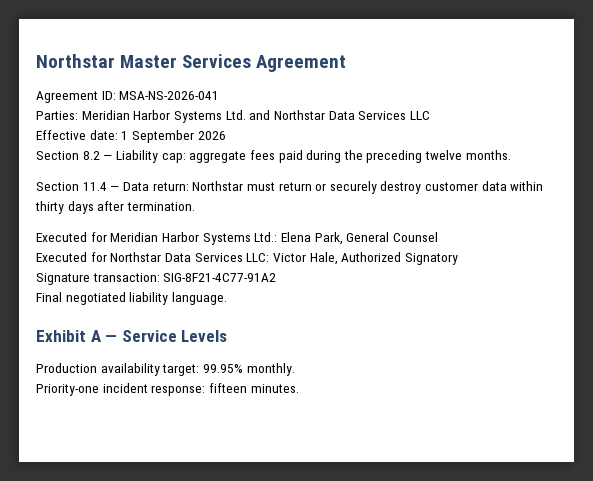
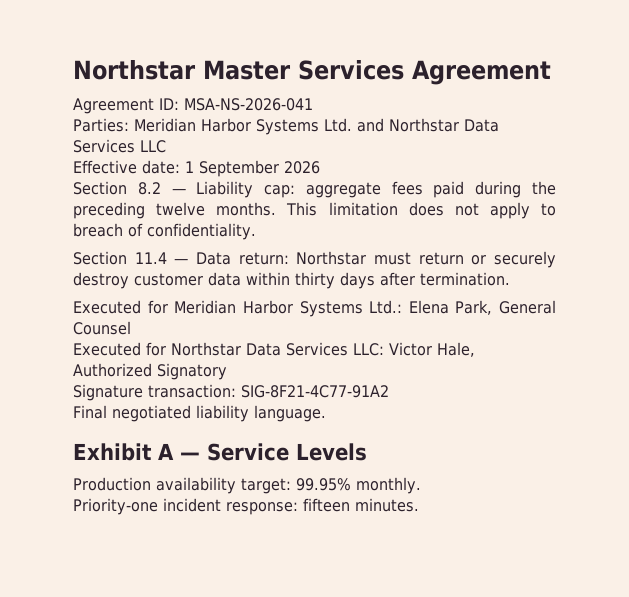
+ This limitation does not apply to breach of confidentiality.

